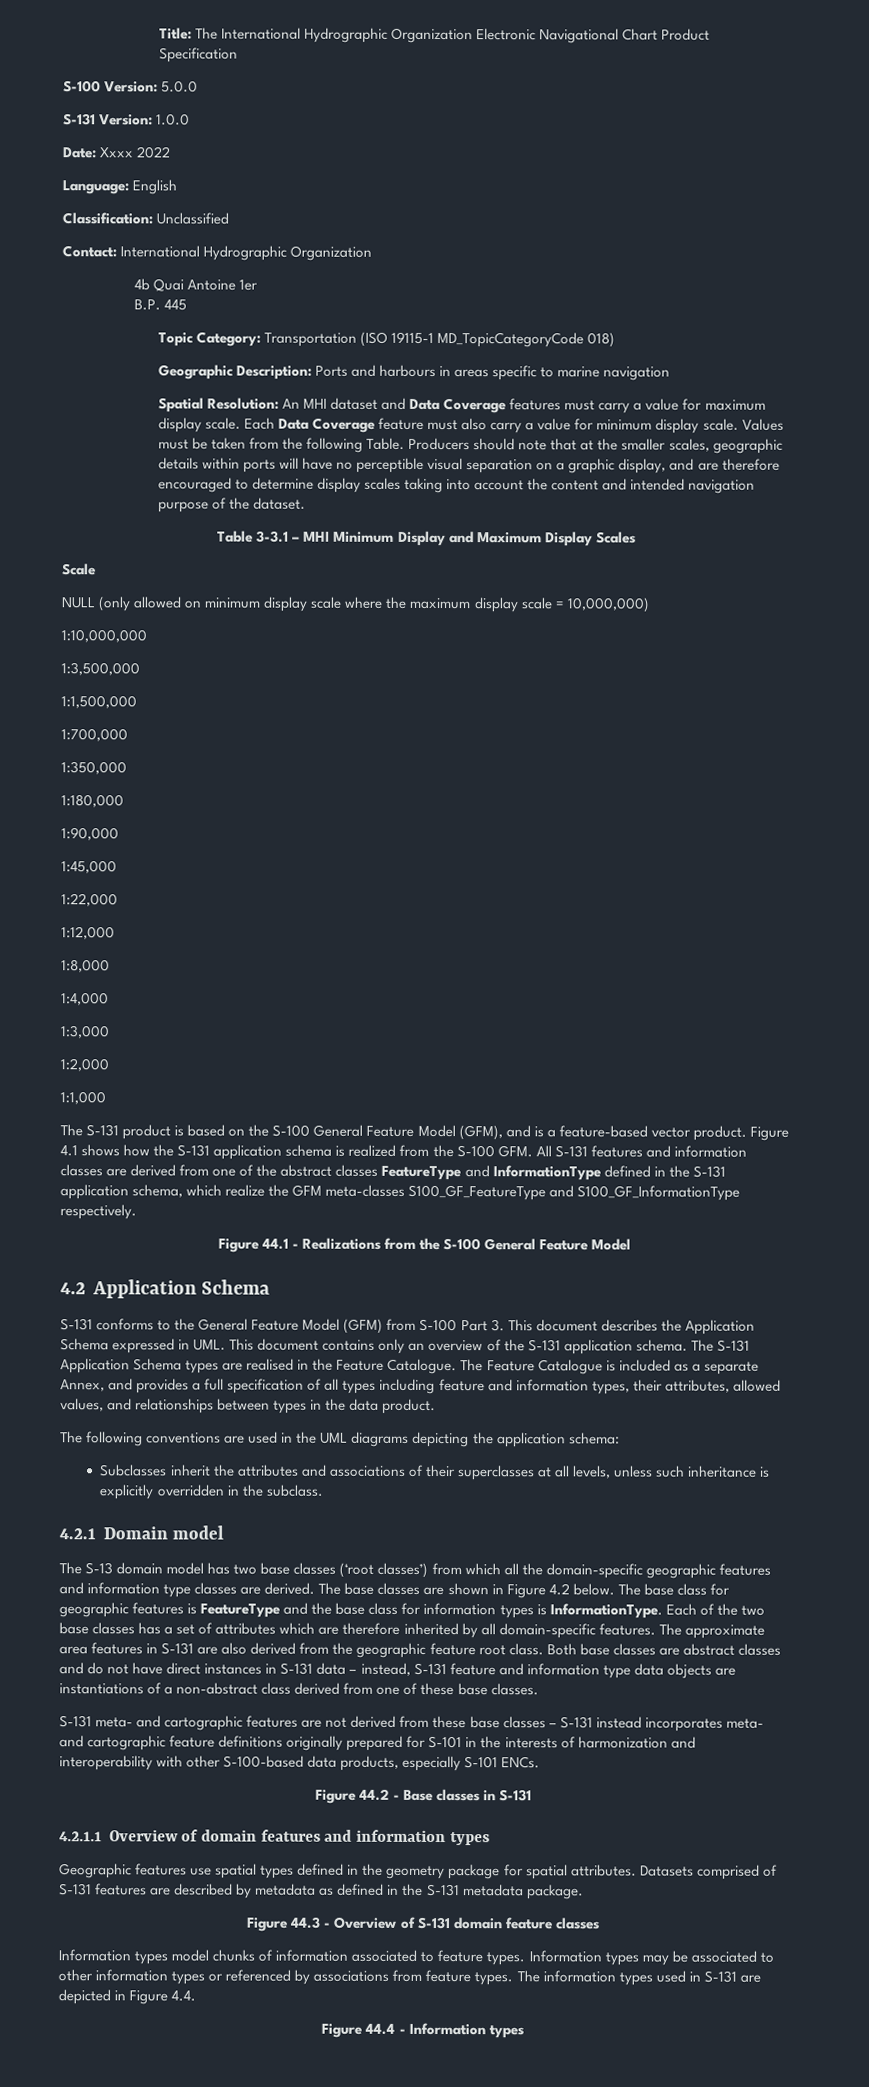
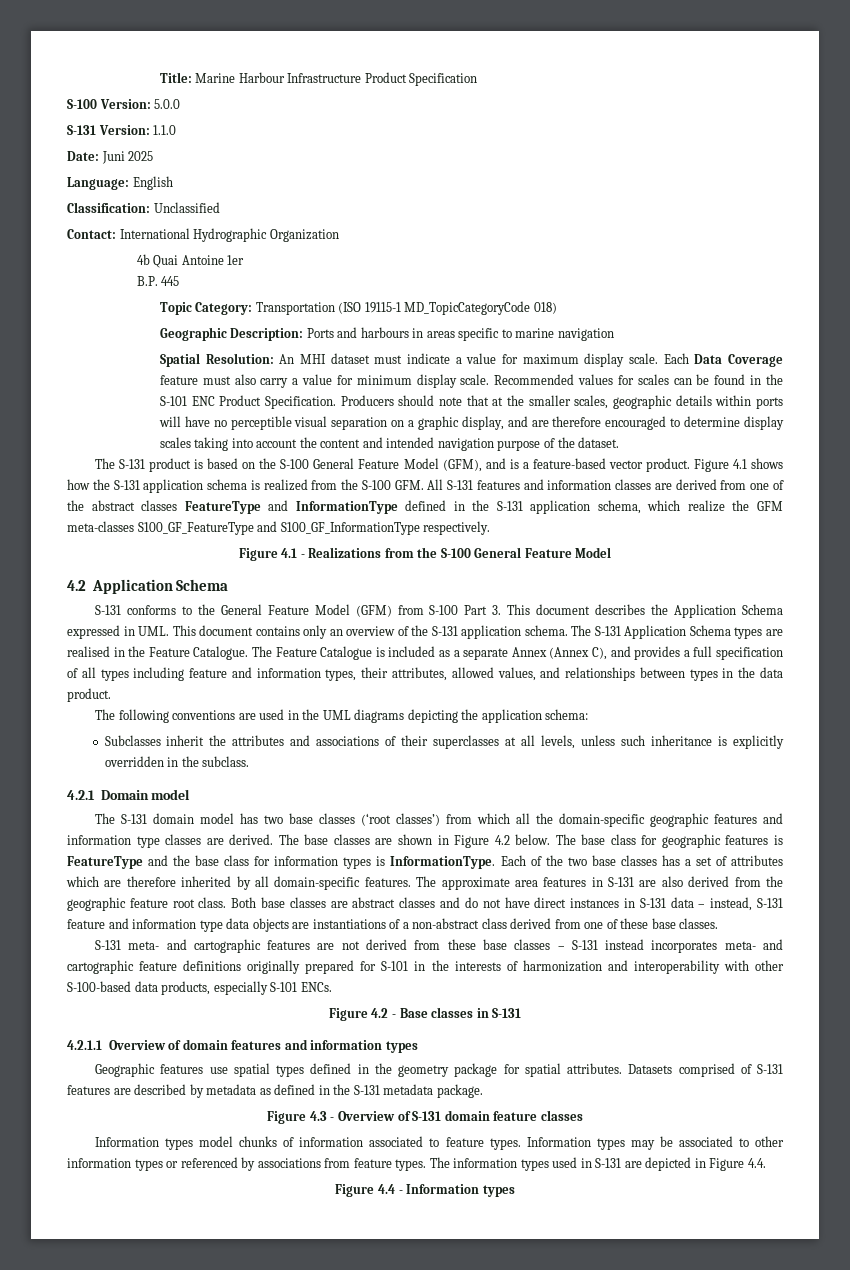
- Title: The International Hydrographic Organization Electronic Navigational Chart Product Specification
+ Title: Marine Harbour Infrastructure Product Specification
- S-131 Version: 1.0.0
+ S-131 Version: 1.1.0
- Date: Xxxx 2022
+ Date: Juni 2025
- Spatial Resolution: An MHI dataset and Data Coverage features must carry a value for maximum display scale.
+ Spatial Resolution: An MHI dataset must indicate a value for maximum display scale.
- Values must be taken from the following Table.
+ Recommended values for scales can be found in the S-101 ENC Product Specification.
- Table 3-3.1 – MHI Minimum Display and Maximum Display Scales
- Scale
- NULL (only allowed on minimum display scale where the maximum display scale = 10,000,000)
- 1:10,000,000
- 1:3,500,000
- 1:1,500,000
- 1:700,000
- 1:350,000
- 1:180,000
- 1:90,000
- 1:45,000
- 1:22,000
- 1:12,000
- 1:8,000
- 1:4,000
- 1:3,000
- 1:2,000
- 1:1,000
- Figure 44.1 - Realizations from the S-100 General Feature Model
+ Figure 4.1 - Realizations from the S-100 General Feature Model
- The Feature Catalogue is included as a separate Annex, and provides a full specification of all types including feature and information types, their attributes, allowed values, and relationships between types in the data product.
+ The Feature Catalogue is included as a separate Annex (Annex C), and provides a full specification of all types including feature and information types, their attributes, allowed values, and relationships between types in the data product.
- The S-13 domain model has two base classes (‘root classes’) from which all the domain-specific geographic features and information type classes are derived.
+ The S-131 domain model has two base classes (‘root classes’) from which all the domain-specific geographic features and information type classes are derived.
- Figure 44.2 - Base classes in S-131
+ Figure 4.2 - Base classes in S-131
- Figure 44.3 - Overview of S-131 domain feature classes
+ Figure 4.3 - Overview of S-131 domain feature classes
- Figure 44.4 - Information types
+ Figure 4.4 - Information types

